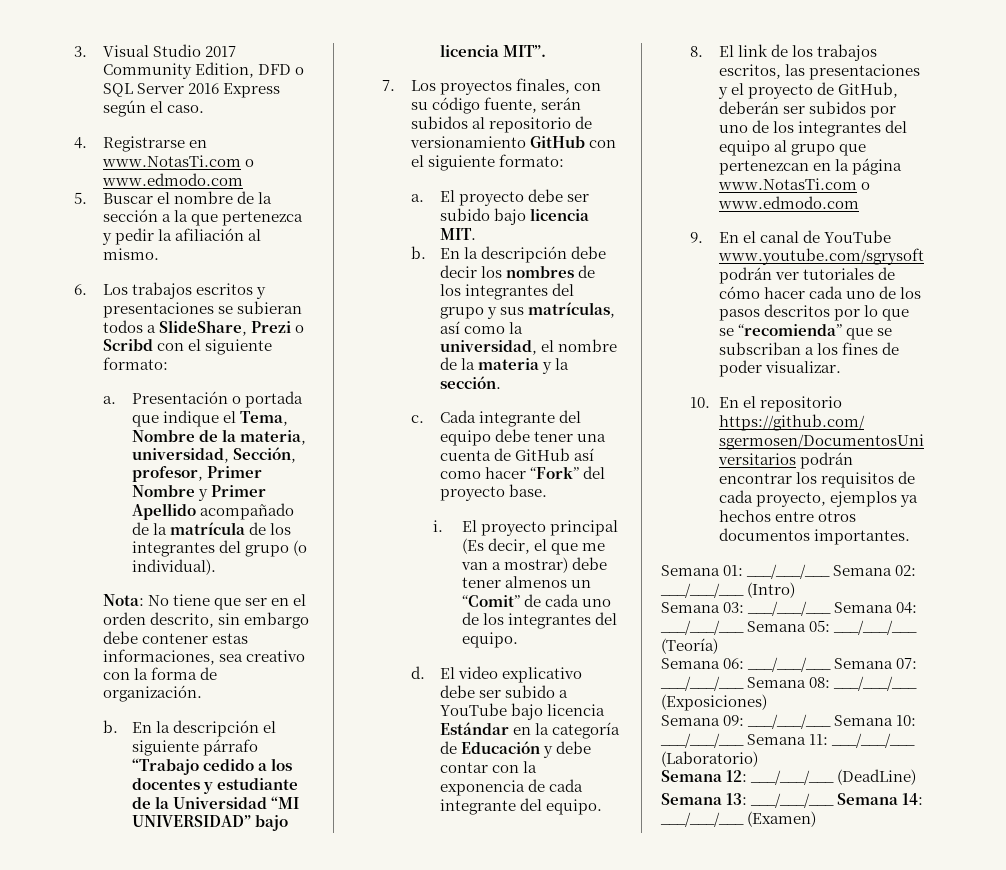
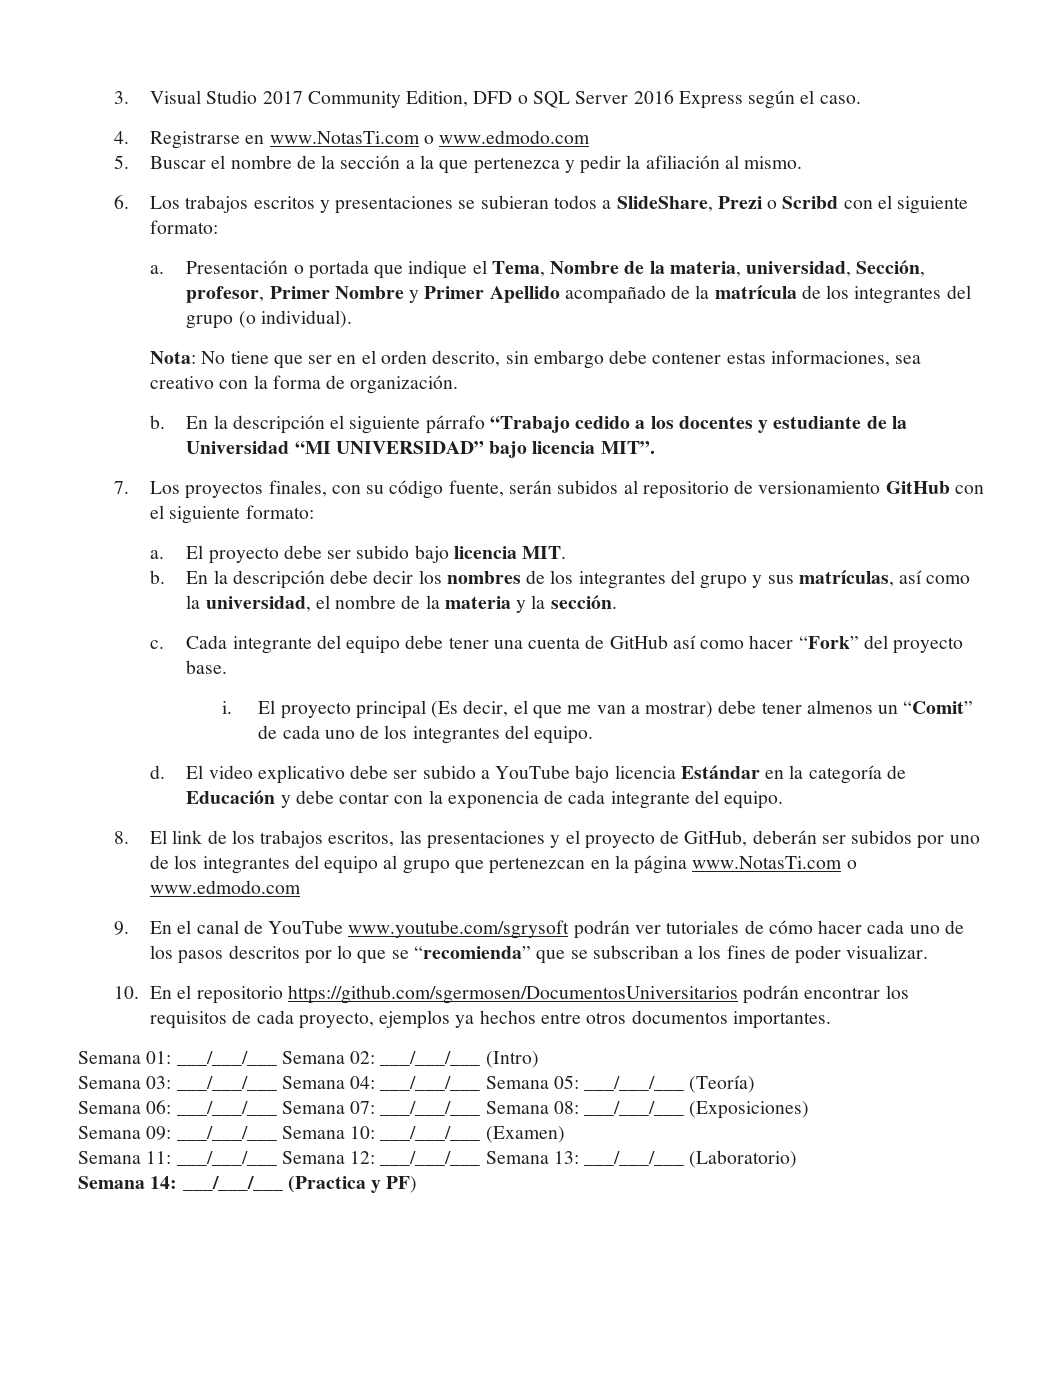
- Semana 09: ___/___/___ Semana 10: ___/___/___ Semana 11: ___/___/___ (Laboratorio)
- Semana 12: ___/___/___ (DeadLine)
- Semana 13: ___/___/___ Semana 14: ___/___/___ (Examen)
+ Semana 09: ___/___/___ Semana 10: ___/___/___ (Examen)
+ Semana 11: ___/___/___ Semana 12: ___/___/___ Semana 13: ___/___/___ (Laboratorio)
+ Semana 14: ___/___/___ (Practica y PF)

